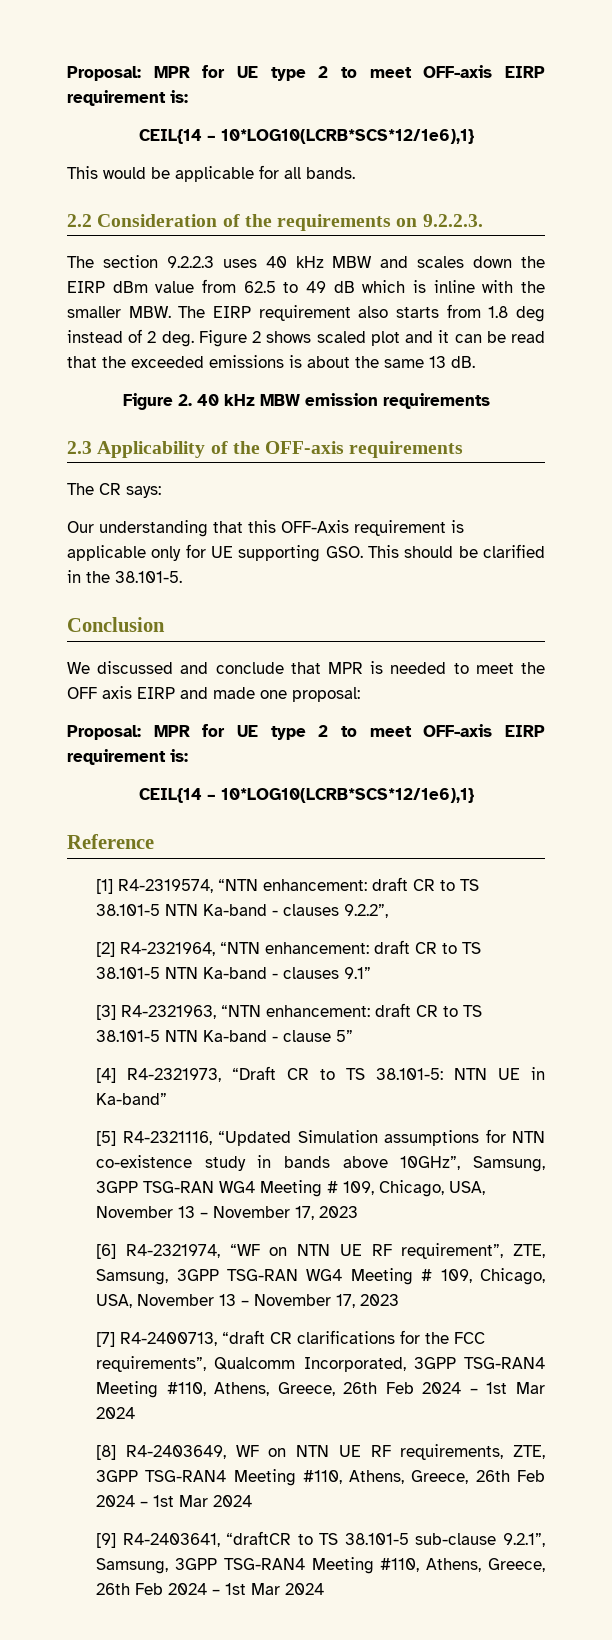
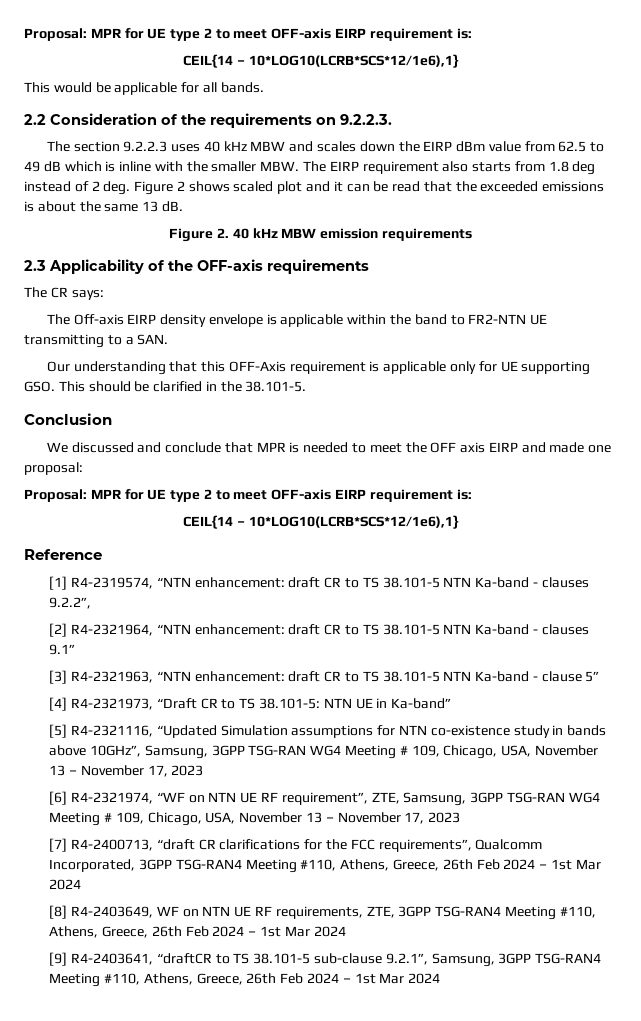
+ The Off-axis EIRP density envelope is applicable within the band to FR2-NTN UE transmitting to a SAN.

